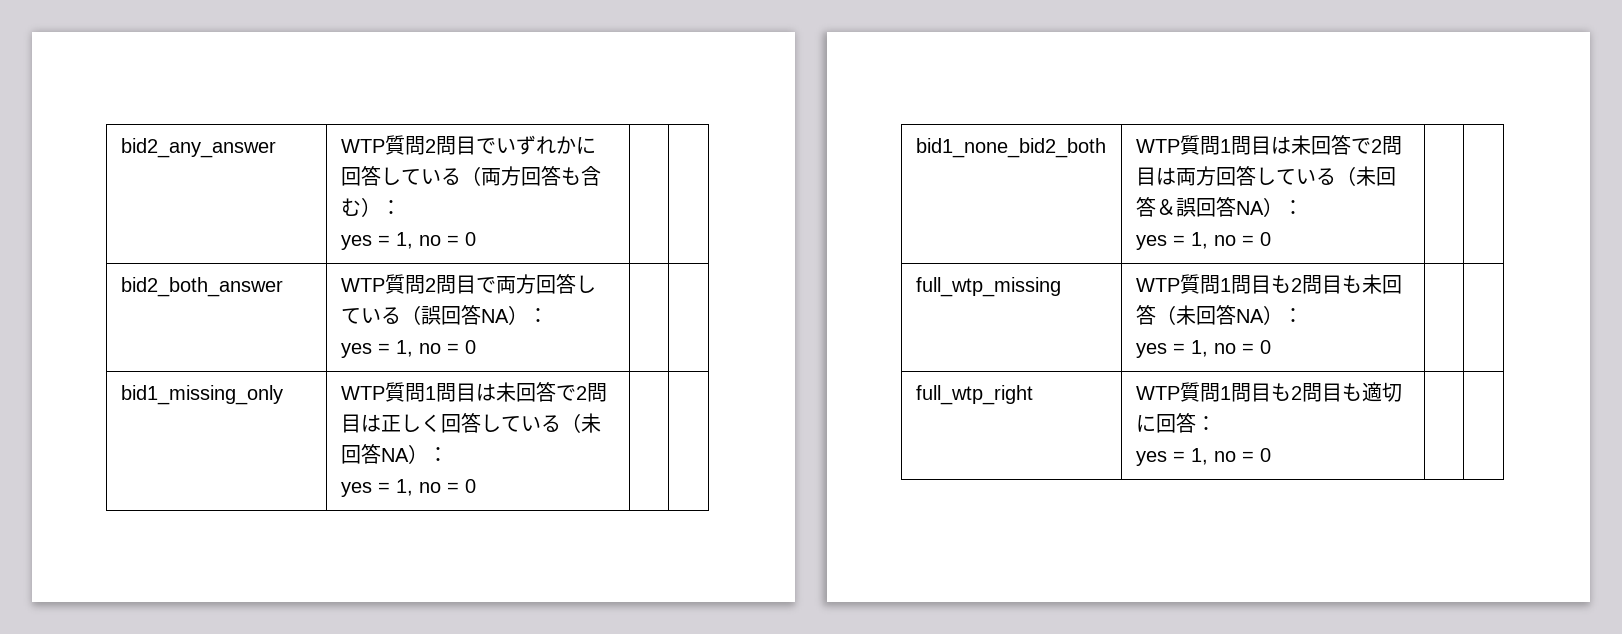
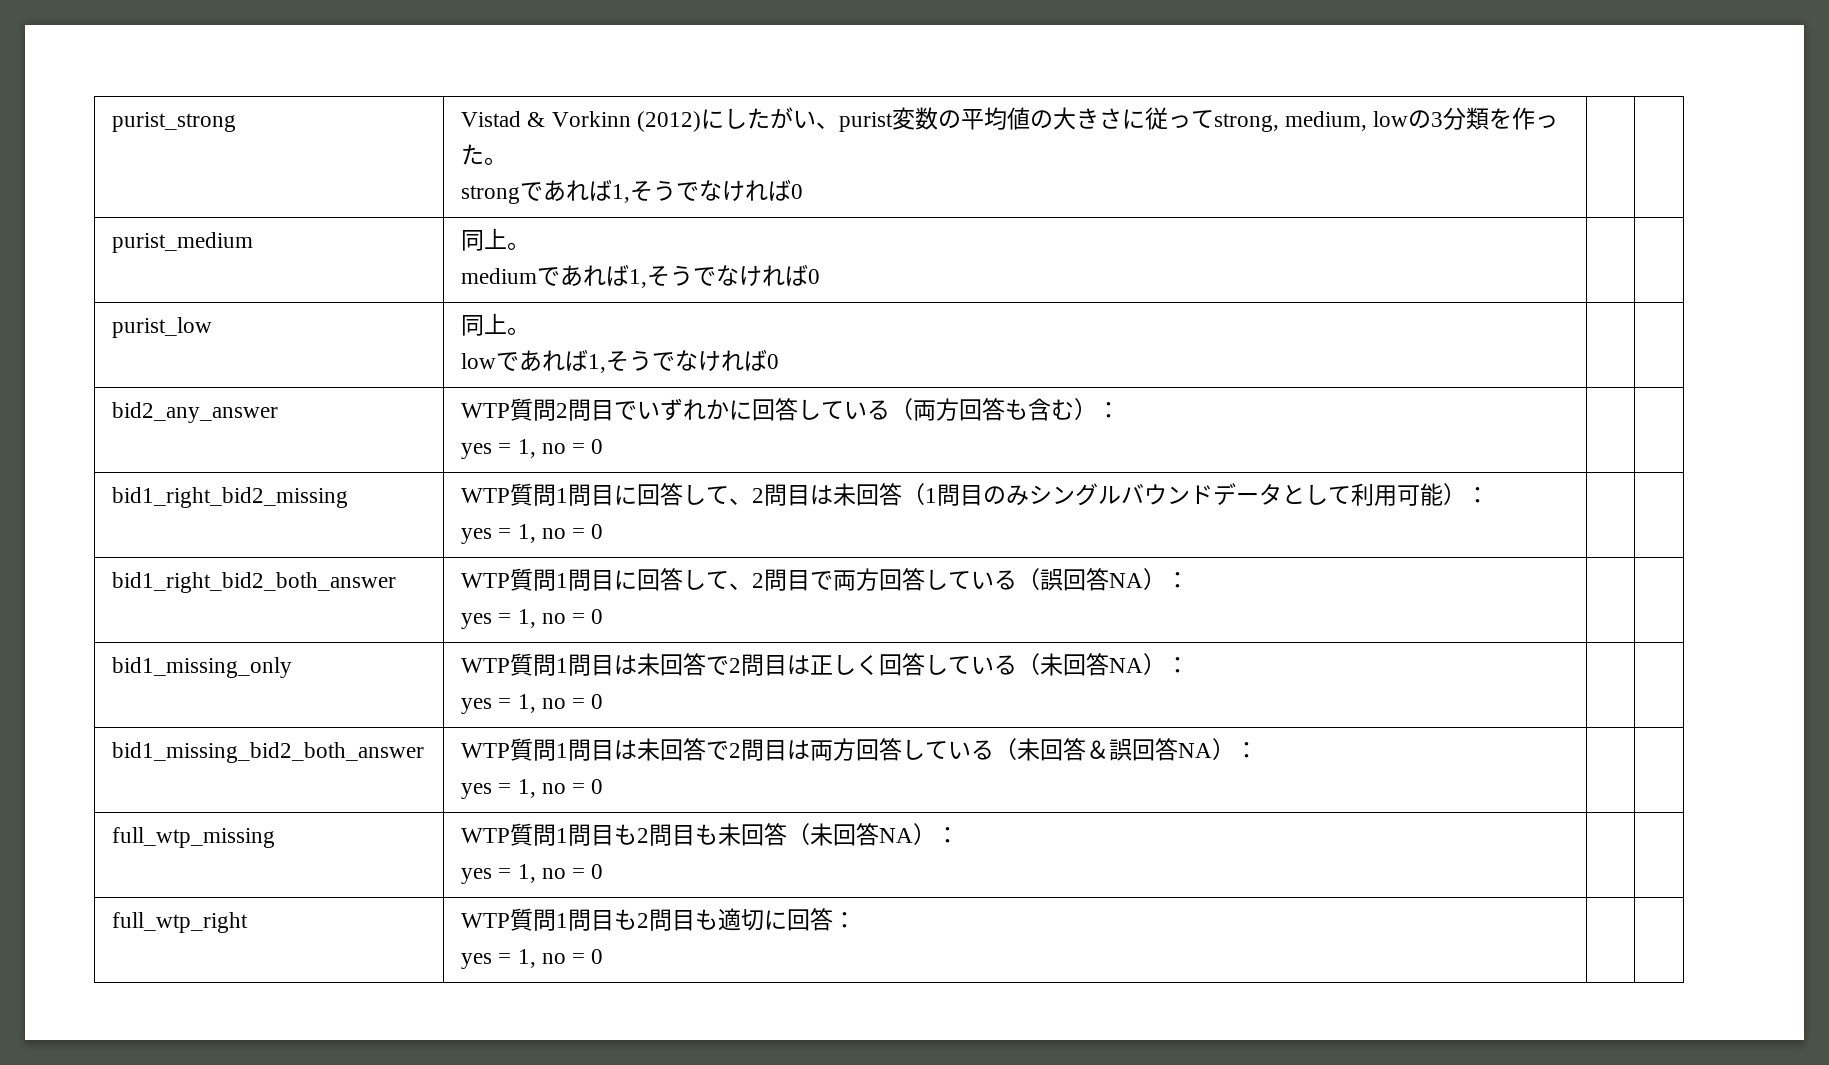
+ purist_strong | Vistad & Vorkinn (2012)にしたがい、purist変数の平均値の大きさに従ってstrong, medium, lowの3分類を作った。
+ strongであれば1,そうでなければ0 | |
+ purist_medium | 同上。
+ mediumであれば1,そうでなければ0 | |
+ purist_low | 同上。
+ lowであれば1,そうでなければ0 | |
- bid2_both_answer | WTP質問2問目で両方回答している（誤回答NA）：
+ bid1_right_bid2_missing | WTP質問1問目に回答して、2問目は未回答（1問目のみシングルバウンドデータとして利用可能）：
+ yes = 1, no = 0 | |
+ bid1_right_bid2_both_answer | WTP質問1問目に回答して、2問目で両方回答している（誤回答NA）：
- bid1_none_bid2_both | WTP質問1問目は未回答で2問目は両方回答している（未回答＆誤回答NA）：
+ bid1_missing_bid2_both_answer | WTP質問1問目は未回答で2問目は両方回答している（未回答＆誤回答NA）：

